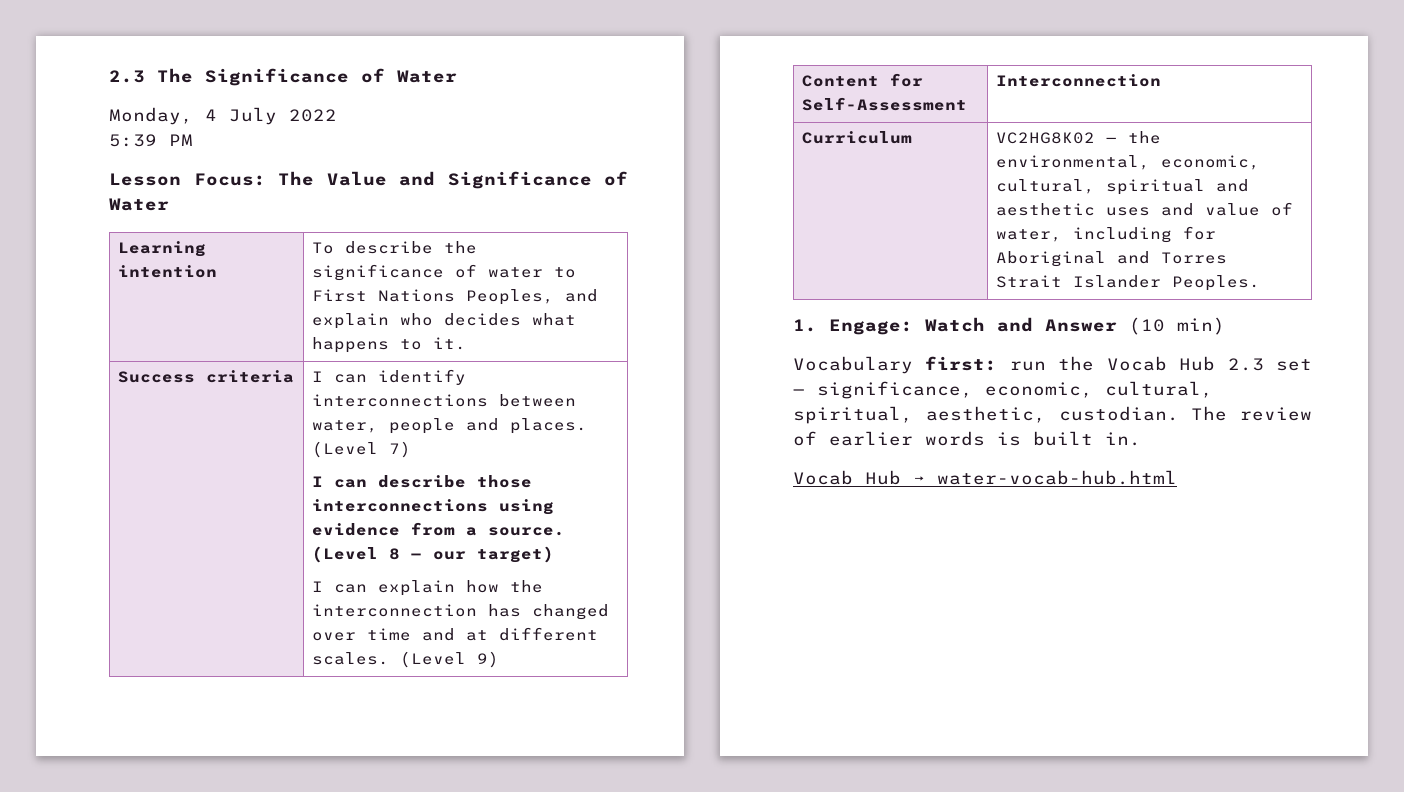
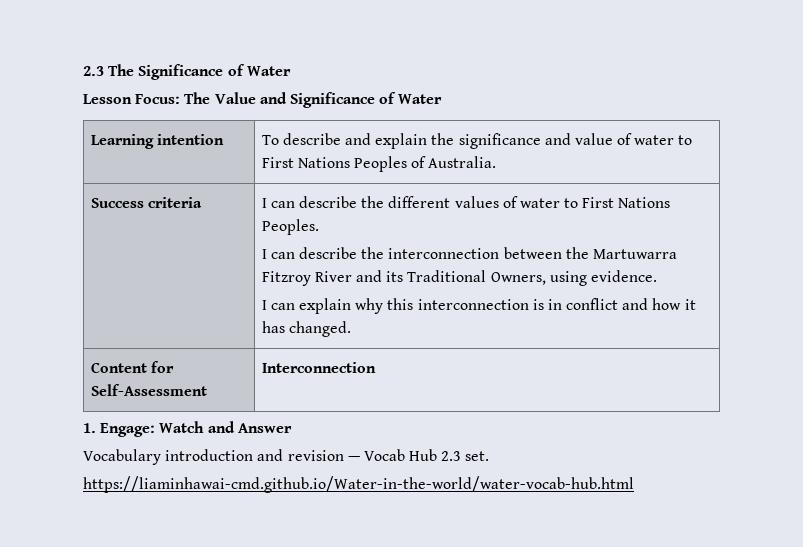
- Monday, 4 July 2022
- 5:39 PM
- Learning intention | To describe the significance of water to First Nations Peoples, and explain who decides what happens to it.
- Success criteria | I can identify interconnections between water, people and places. (Level 7)
- I can describe those interconnections using evidence from a source. (Level 8 — our target)
- I can explain how the interconnection has changed over time and at different scales. (Level 9)
+ Learning intention | To describe and explain the significance and value of water to First Nations Peoples of Australia.
+ Success criteria | I can describe the different values of water to First Nations Peoples.
+ I can describe the interconnection between the Martuwarra Fitzroy River and its Traditional Owners, using evidence.
+ I can explain why this interconnection is in conflict and how it has changed.
  Content for Self-Assessment | Interconnection
- Curriculum | VC2HG8K02 — the environmental, economic, cultural, spiritual and aesthetic uses and value of water, including for Aboriginal and Torres Strait Islander Peoples.
- 1. Engage: Watch and Answer (10 min)
+ 1. Engage: Watch and Answer
- Vocabulary first: run the Vocab Hub 2.3 set — significance, economic, cultural, spiritual, aesthetic, custodian. The review of earlier words is built in.
- Vocab Hub → water-vocab-hub.html
+ Vocabulary introduction and revision — Vocab Hub 2.3 set.
+ https://liaminhawai-cmd.github.io/Water-in-the-world/water-vocab-hub.html

